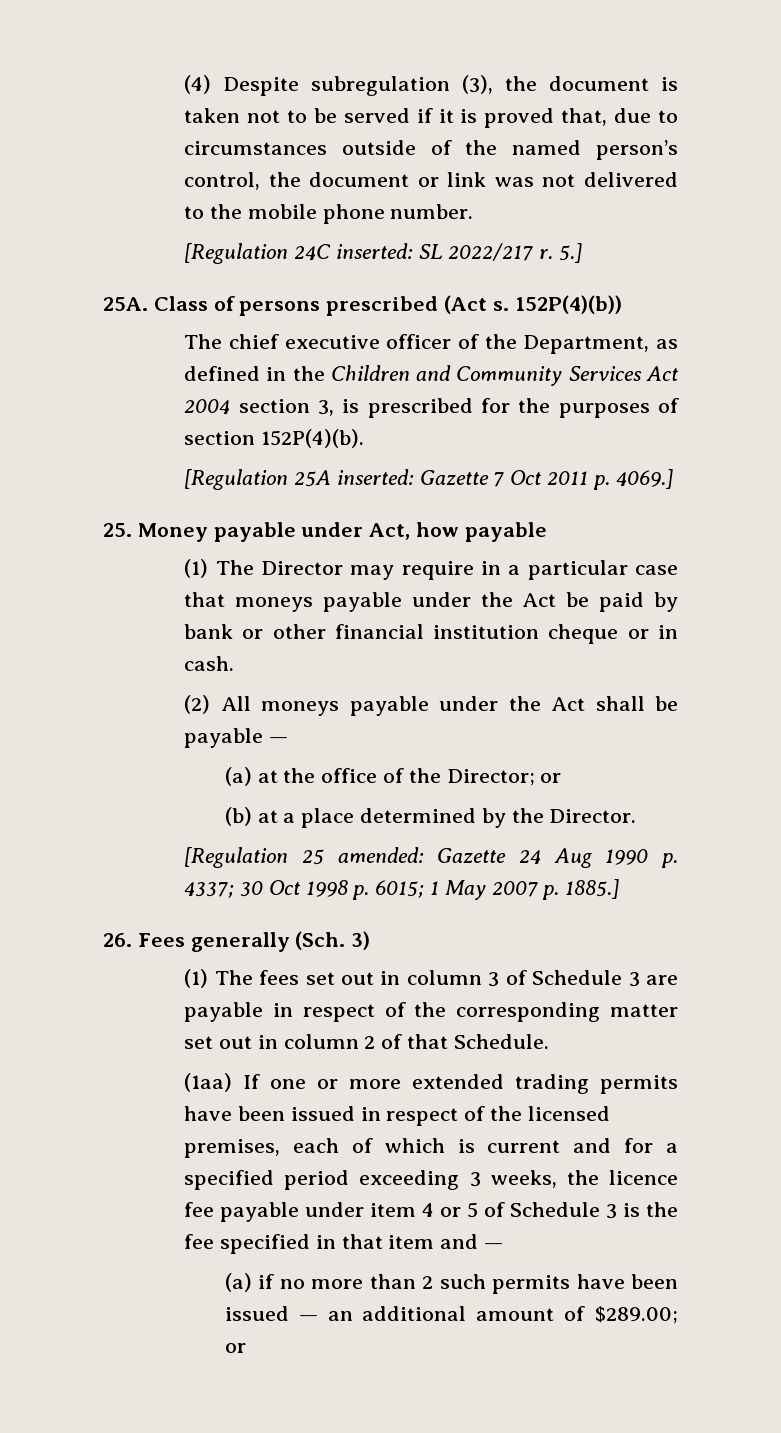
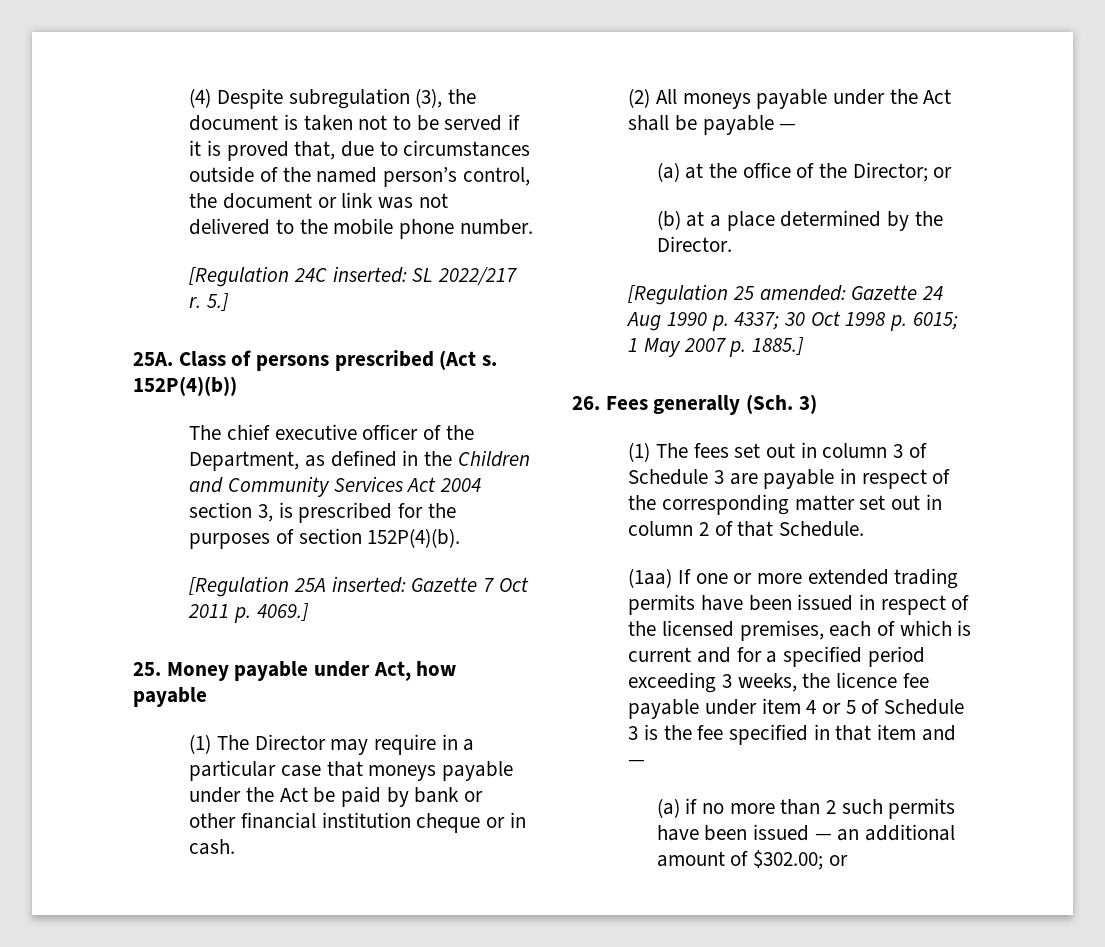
- (a) if no more than 2 such permits have been issued — an additional amount of $289.00; or
+ (a) if no more than 2 such permits have been issued — an additional amount of $302.00; or

